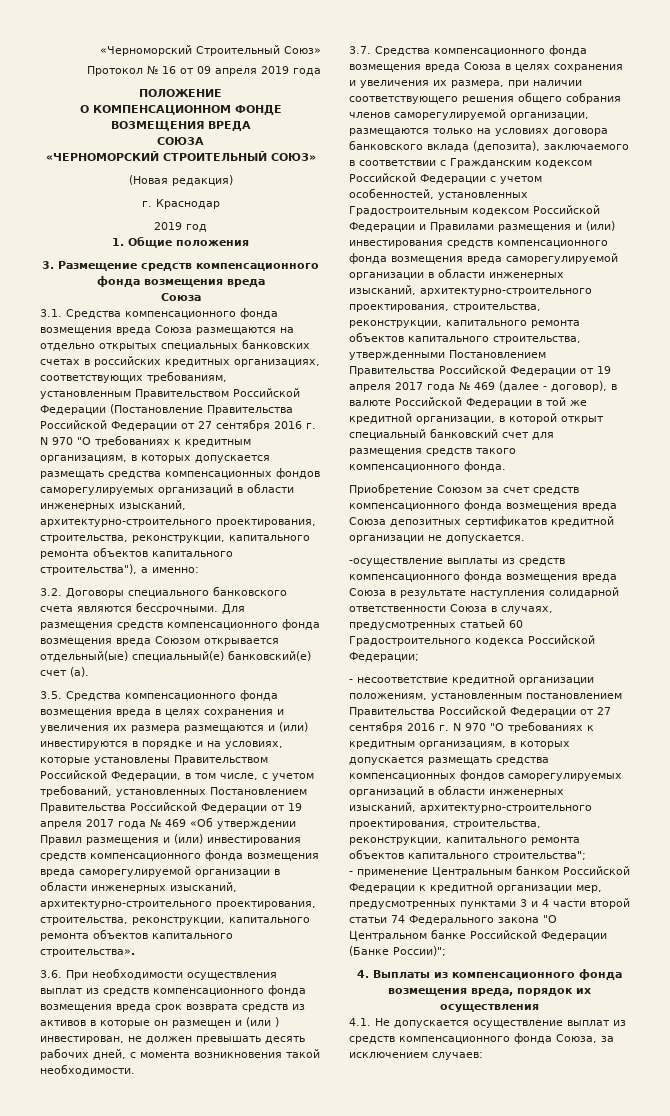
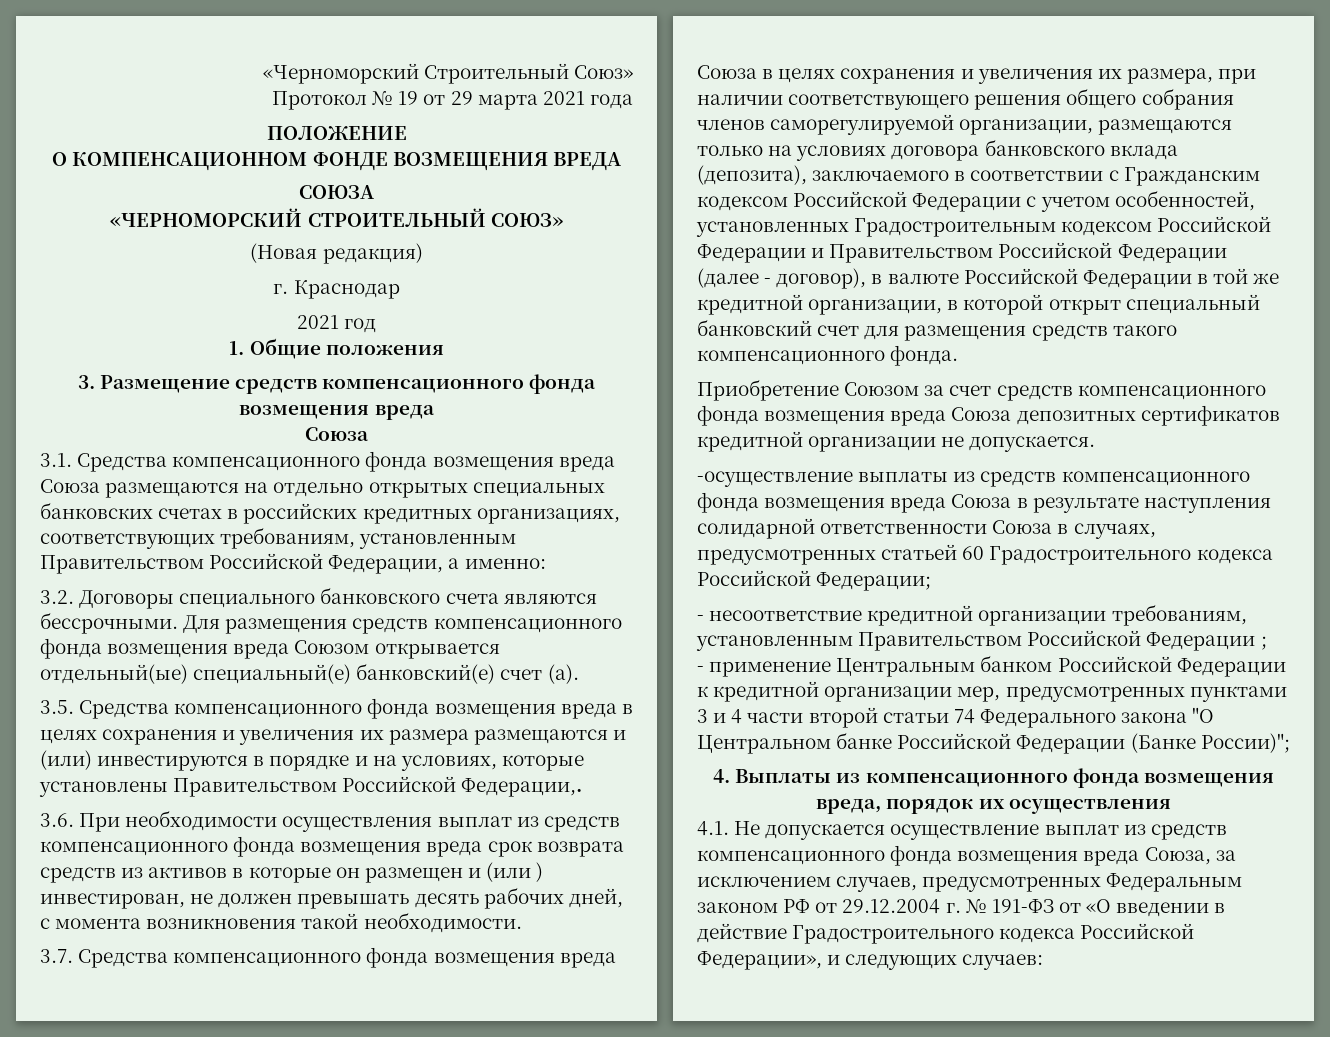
- Протокол № 16 от 09 апреля 2019 года
+ Протокол № 19 от 29 марта 2021 года
- 2019 год
+ 2021 год
- 3.1. Средства компенсационного фонда возмещения вреда Союза размещаются на отдельно открытых специальных банковских счетах в российских кредитных организациях, соответствующих требованиям, установленным Правительством Российской Федерации (Постановление Правительства Российской Федерации от 27 сентября 2016 г. N 970 "О требованиях к кредитным организациям, в которых допускается размещать средства компенсационных фондов саморегулируемых организаций в области инженерных изысканий, архитектурно-строительного проектирования, строительства, реконструкции, капитального ремонта объектов капитального строительства"), а именно:
+ 3.1. Средства компенсационного фонда возмещения вреда Союза размещаются на отдельно открытых специальных банковских счетах в российских кредитных организациях, соответствующих требованиям, установленным Правительством Российской Федерации, а именно:
- 3.5. Средства компенсационного фонда возмещения вреда в целях сохранения и увеличения их размера размещаются и (или) инвестируются в порядке и на условиях, которые установлены Правительством Российской Федерации, в том числе, с учетом требований, установленных Постановлением Правительства Российской Федерации от 19 апреля 2017 года № 469 «Об утверждении Правил размещения и (или) инвестирования средств компенсационного фонда возмещения вреда саморегулируемой организации в области инженерных изысканий, архитектурно-строительного проектирования, строительства, реконструкции, капитального ремонта объектов капитального строительства».
+ 3.5. Средства компенсационного фонда возмещения вреда в целях сохранения и увеличения их размера размещаются и (или) инвестируются в порядке и на условиях, которые установлены Правительством Российской Федерации,.
- 3.7. Средства компенсационного фонда возмещения вреда Союза в целях сохранения и увеличения их размера, при наличии соответствующего решения общего собрания членов саморегулируемой организации, размещаются только на условиях договора банковского вклада (депозита), заключаемого в соответствии с Гражданским кодексом Российской Федерации с учетом особенностей, установленных Градостроительным кодексом Российской Федерации и Правилами размещения и (или) инвестирования средств компенсационного фонда возмещения вреда саморегулируемой организации в области инженерных изысканий, архитектурно-строительного проектирования, строительства, реконструкции, капитального ремонта объектов капитального строительства, утвержденными Постановлением Правительства Российской Федерации от 19 апреля 2017 года № 469 (далее - договор), в валюте Российской Федерации в той же кредитной организации, в которой открыт специальный банковский счет для размещения средств такого компенсационного фонда.
+ 3.7. Средства компенсационного фонда возмещения вреда Союза в целях сохранения и увеличения их размера, при наличии соответствующего решения общего собрания членов саморегулируемой организации, размещаются только на условиях договора банковского вклада (депозита), заключаемого в соответствии с Гражданским кодексом Российской Федерации с учетом особенностей, установленных Градостроительным кодексом Российской Федерации и Правительством Российской Федерации (далее - договор), в валюте Российской Федерации в той же кредитной организации, в которой открыт специальный банковский счет для размещения средств такого компенсационного фонда.
- - несоответствие кредитной организации положениям, установленным постановлением Правительства Российской Федерации от 27 сентября 2016 г. N 970 "О требованиях к кредитным организациям, в которых допускается размещать средства компенсационных фондов саморегулируемых организаций в области инженерных изысканий, архитектурно-строительного проектирования, строительства, реконструкции, капитального ремонта объектов капитального строительства";
+ - несоответствие кредитной организации требованиям, установленным Правительством Российской Федерации ;
- 4.1. Не допускается осуществление выплат из средств компенсационного фонда Союза, за исключением случаев:
+ 4.1. Не допускается осуществление выплат из средств компенсационного фонда возмещения вреда Союза, за исключением случаев, предусмотренных Федеральным законом РФ от 29.12.2004 г. № 191-ФЗ от «О введении в действие Градостроительного кодекса Российской Федерации», и следующих случаев:

